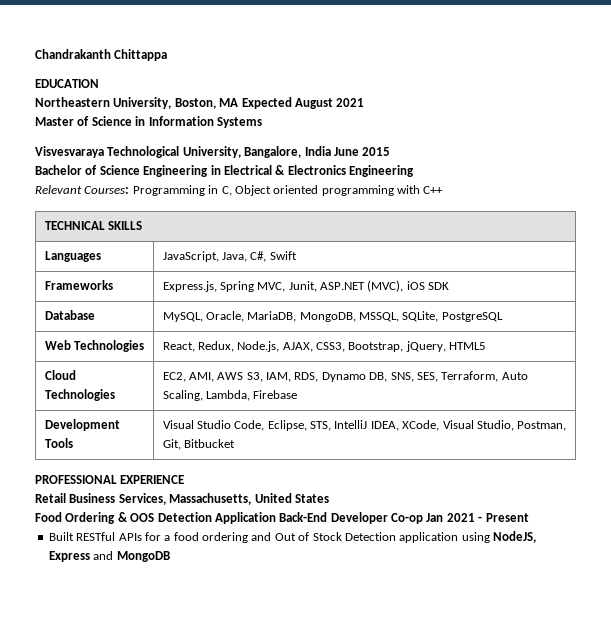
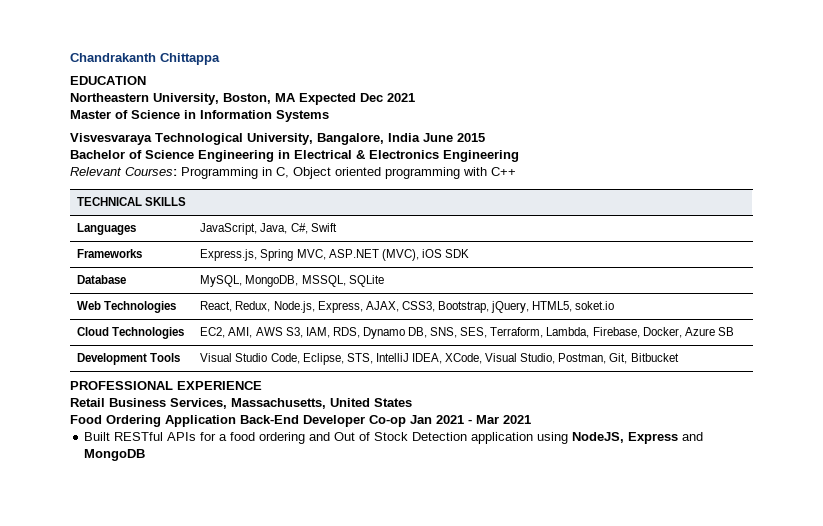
- Northeastern University, Boston, MA Expected August 2021
+ Northeastern University, Boston, MA Expected Dec 2021
- Frameworks | Express.js, Spring MVC, Junit, ASP.NET (MVC), iOS SDK
+ Frameworks | Express.js, Spring MVC, ASP.NET (MVC), iOS SDK
- Database | MySQL, Oracle, MariaDB, MongoDB, MSSQL, SQLite, PostgreSQL
+ Database | MySQL, MongoDB, MSSQL, SQLite
- Web Technologies | React, Redux, Node.js, AJAX, CSS3, Bootstrap, jQuery, HTML5
+ Web Technologies | React, Redux, Node.js, Express, AJAX, CSS3, Bootstrap, jQuery, HTML5, soket.io
- Cloud Technologies | EC2, AMI, AWS S3, IAM, RDS, Dynamo DB, SNS, SES, Terraform, Auto Scaling, Lambda, Firebase
+ Cloud Technologies | EC2, AMI, AWS S3, IAM, RDS, Dynamo DB, SNS, SES, Terraform, Lambda, Firebase, Docker, Azure SB
- Food Ordering & OOS Detection Application Back-End Developer Co-op Jan 2021 - Present
+ Food Ordering Application Back-End Developer Co-op Jan 2021 - Mar 2021

